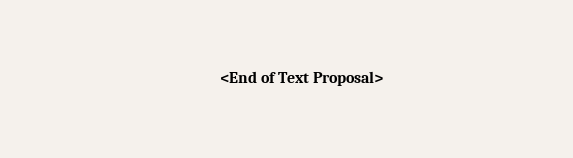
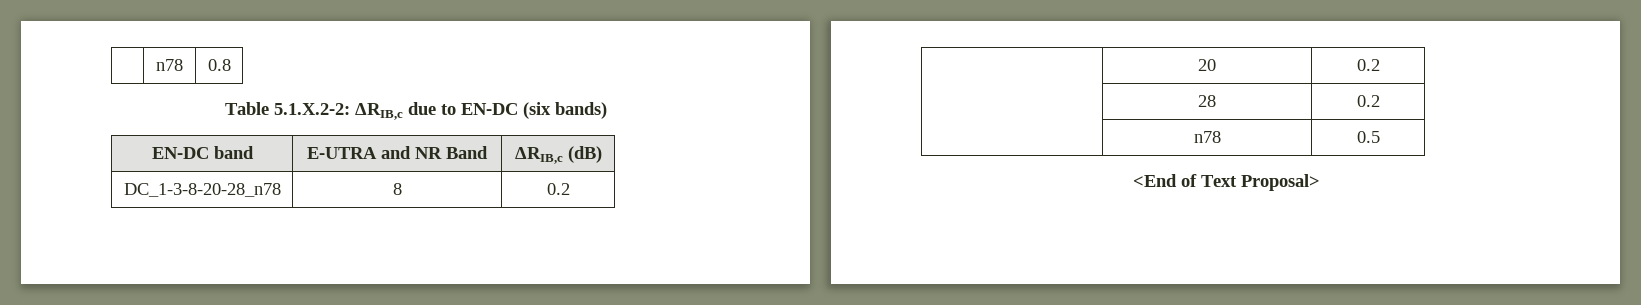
+ | n78 | 0.8
+ Table 5.1.X.2-2: ΔRIB,c due to EN-DC (six bands)
+ EN-DC band | E-UTRA and NR Band | ΔRIB,c (dB)
+ DC_1-3-8-20-28_n78 | 8 | 0.2
+ | 20 | 0.2
+ | 28 | 0.2
+ | n78 | 0.5

